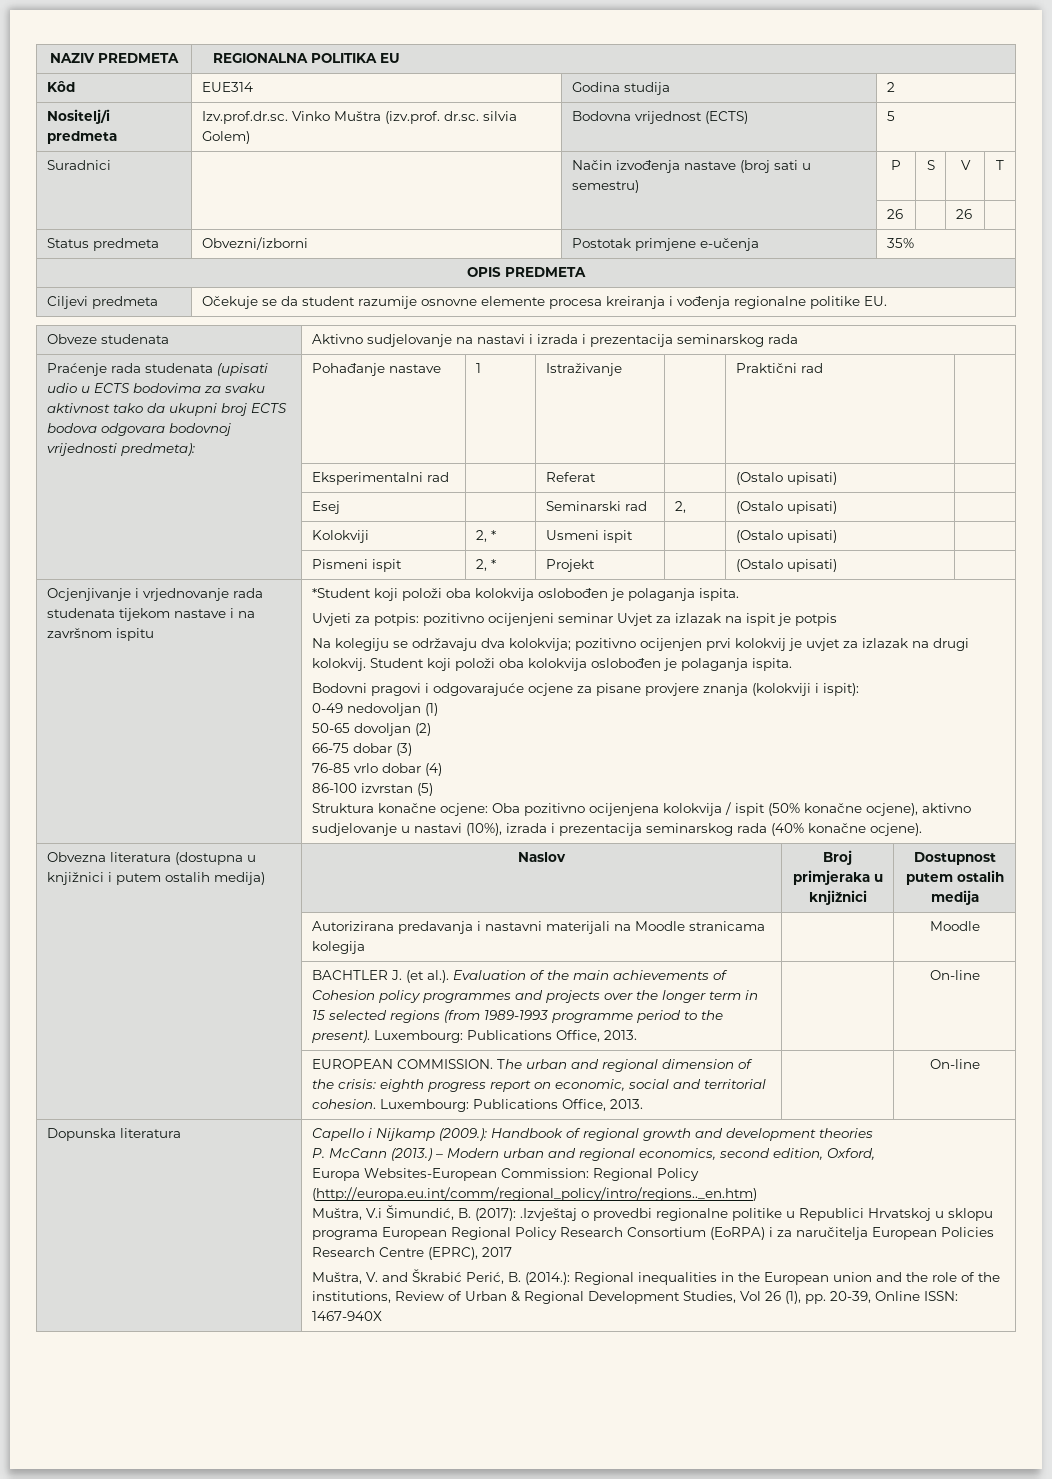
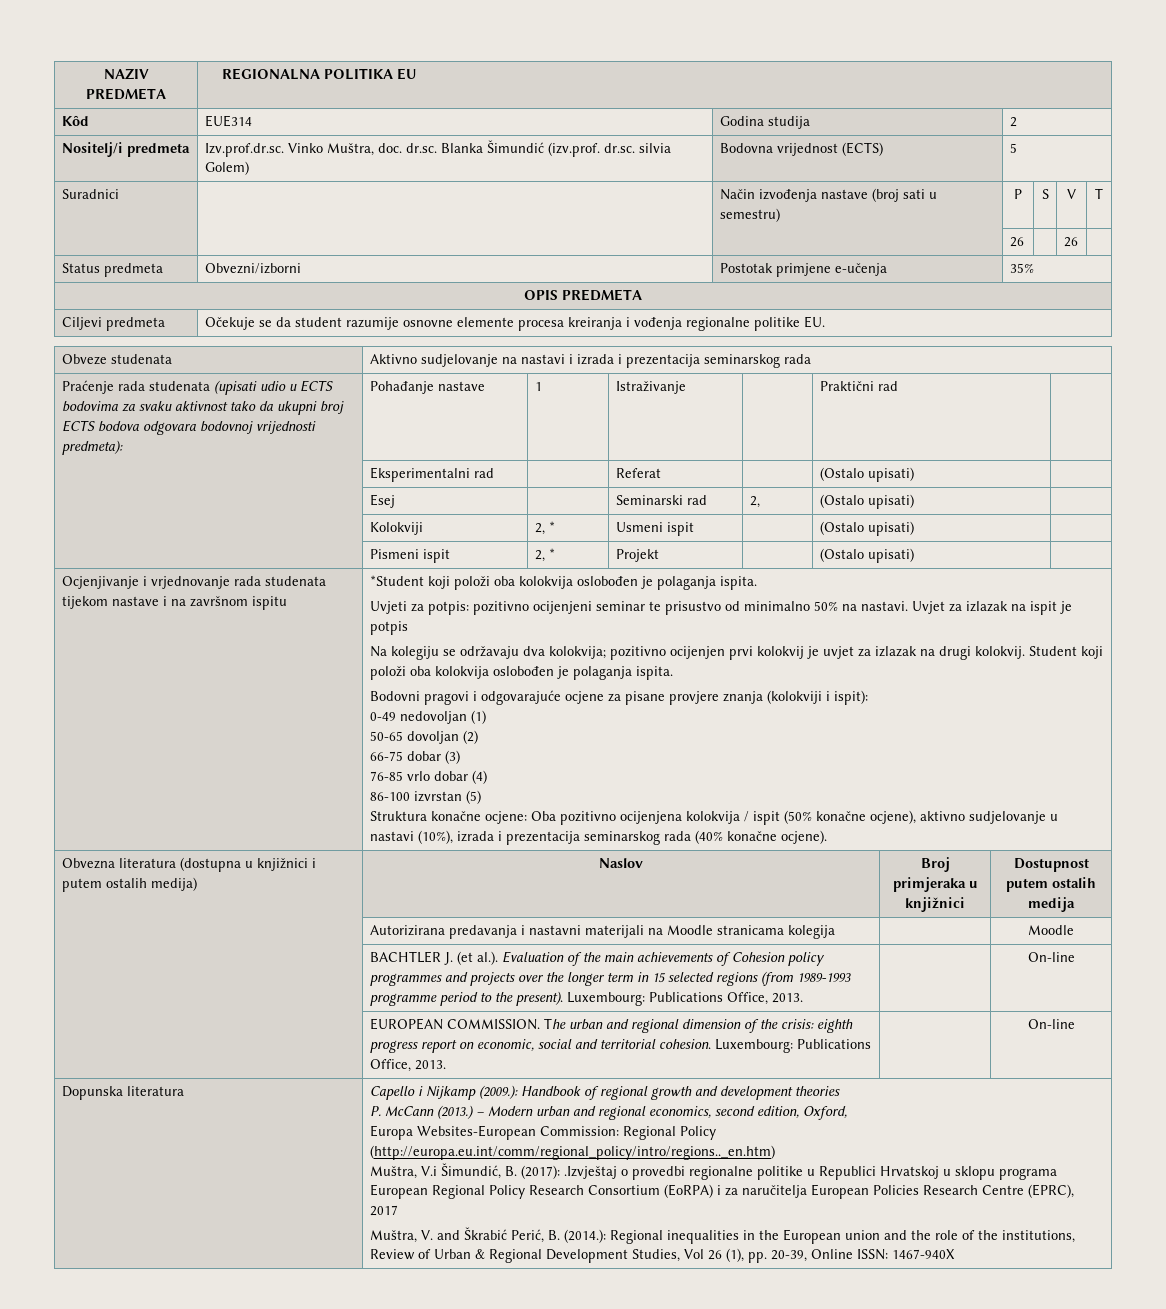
- Nositelj/i predmeta | Izv.prof.dr.sc. Vinko Muštra (izv.prof. dr.sc. silvia Golem) | Bodovna vrijednost (ECTS) | 5
+ Nositelj/i predmeta | Izv.prof.dr.sc. Vinko Muštra, doc. dr.sc. Blanka Šimundić (izv.prof. dr.sc. silvia Golem) | Bodovna vrijednost (ECTS) | 5
- Uvjeti za potpis: pozitivno ocijenjeni seminar Uvjet za izlazak na ispit je potpis
+ Uvjeti za potpis: pozitivno ocijenjeni seminar te prisustvo od minimalno 50% na nastavi. Uvjet za izlazak na ispit je potpis

